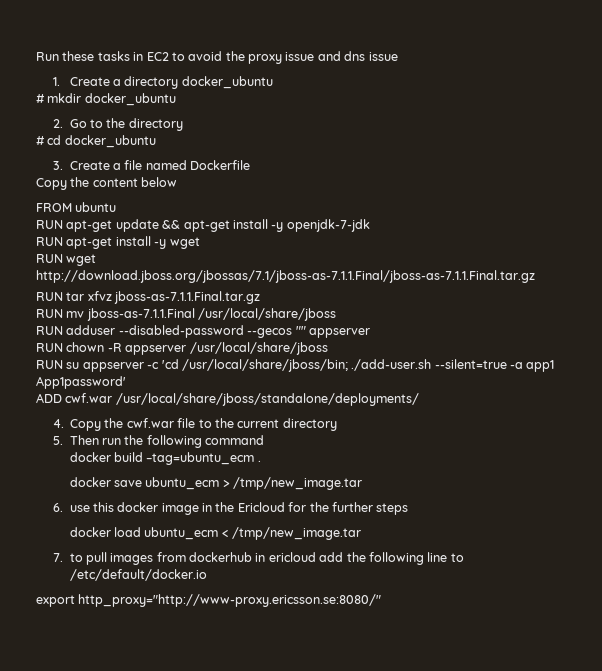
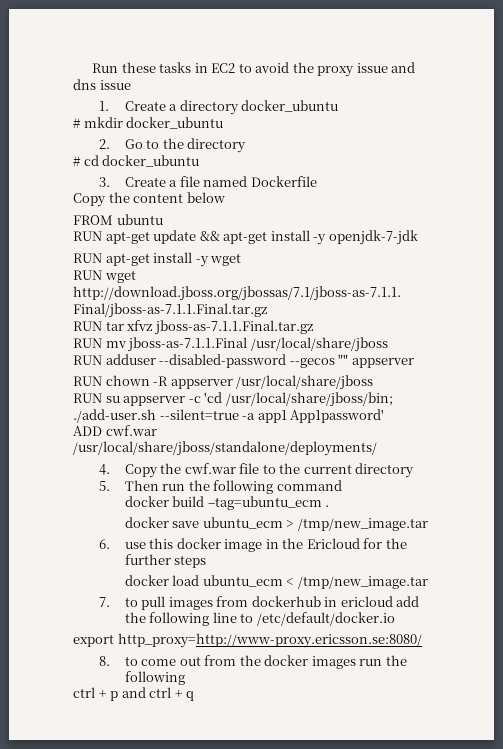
- export http_proxy="http://www-proxy.ericsson.se:8080/"
+ export http_proxy=http://www-proxy.ericsson.se:8080/
+ 8. to come out from the docker images run the following
+ ctrl + p and ctrl + q

